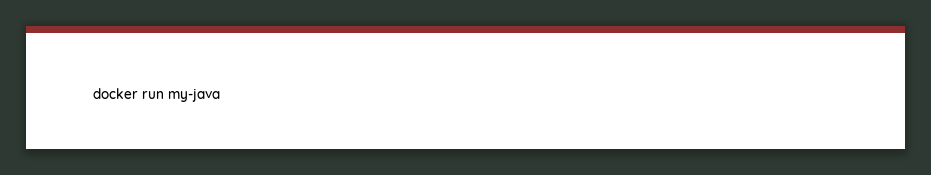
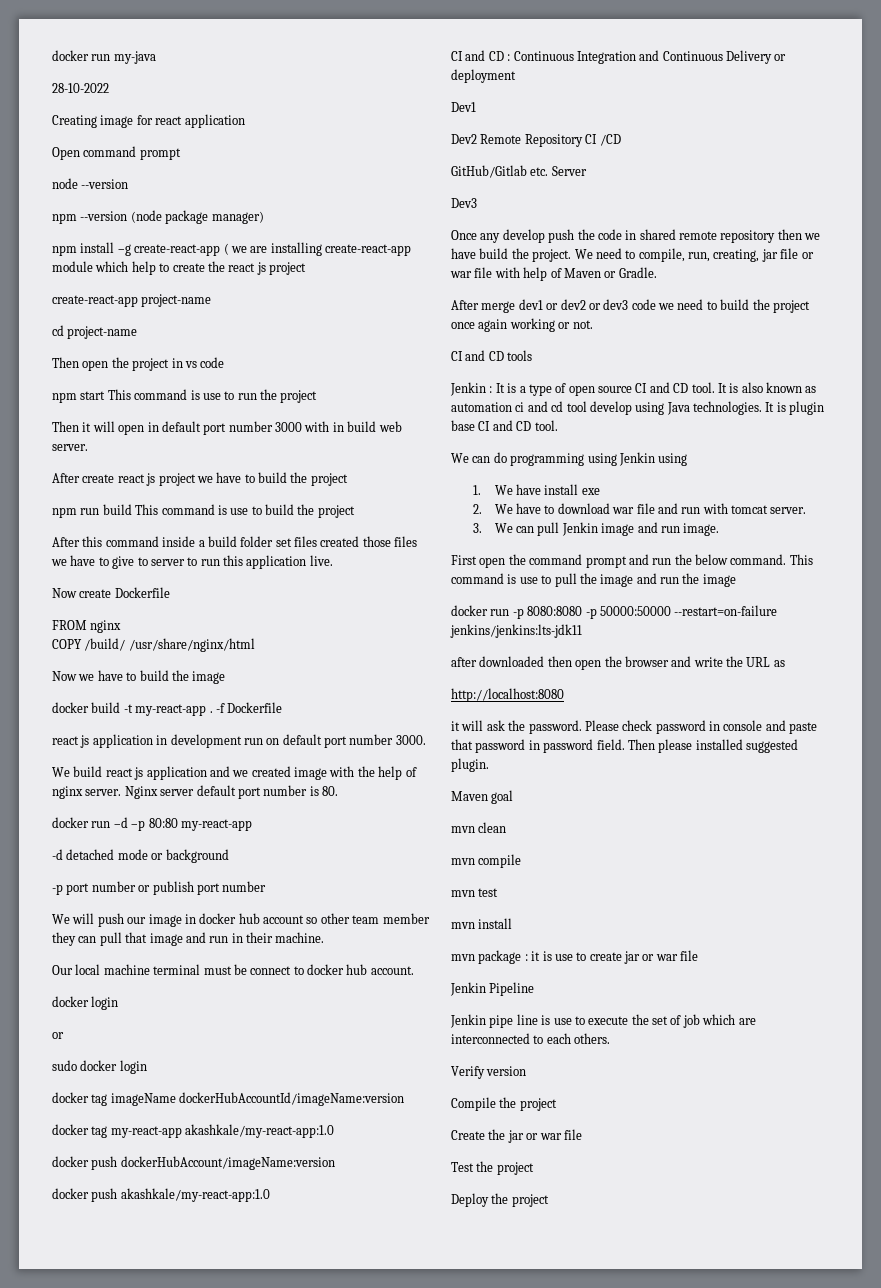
+ 28-10-2022
+ Creating image for react application
+ Open command prompt
+ node --version
+ npm --version (node package manager)
+ npm install –g create-react-app ( we are installing create-react-app module which help to create the react js project
+ create-react-app project-name
+ cd project-name
+ Then open the project in vs code
+ npm start This command is use to run the project
+ Then it will open in default port number 3000 with in build web server.
+ After create react js project we have to build the project
+ npm run build This command is use to build the project
+ After this command inside a build folder set files created those files we have to give to server to run this application live.
+ Now create Dockerfile
+ FROM nginx
+ COPY /build/ /usr/share/nginx/html
+ Now we have to build the image
+ docker build -t my-react-app . -f Dockerfile
+ react js application in development run on default port number 3000.
+ We build react js application and we created image with the help of nginx server. Nginx server default port number is 80.
+ docker run –d –p 80:80 my-react-app
+ -d detached mode or background
+ -p port number or publish port number
+ We will push our image in docker hub account so other team member they can pull that image and run in their machine.
+ Our local machine terminal must be connect to docker hub account.
+ docker login
+ or
+ sudo docker login
+ docker tag imageName dockerHubAccountId/imageName:version
+ docker tag my-react-app akashkale/my-react-app:1.0
+ docker push dockerHubAccount/imageName:version
+ docker push akashkale/my-react-app:1.0
+ CI and CD : Continuous Integration and Continuous Delivery or deployment
+ Dev1
+ Dev2 Remote Repository CI /CD
+ GitHub/Gitlab etc. Server
+ Dev3
+ Once any develop push the code in shared remote repository then we have build the project. We need to compile, run, creating, jar file or war file with help of Maven or Gradle.
+ After merge dev1 or dev2 or dev3 code we need to build the project once again working or not.
+ CI and CD tools
+ Jenkin : It is a type of open source CI and CD tool. It is also known as automation ci and cd tool develop using Java technologies. It is plugin base CI and CD tool.
+ We can do programming using Jenkin using
+ 1. We have install exe
+ 2. We have to download war file and run with tomcat server.
+ 3. We can pull Jenkin image and run image.
+ First open the command prompt and run the below command. This command is use to pull the image and run the image
+ docker run -p 8080:8080 -p 50000:50000 --restart=on-failure jenkins/jenkins:lts-jdk11
+ after downloaded then open the browser and write the URL as
+ http://localhost:8080
+ it will ask the password. Please check password in console and paste that password in password field. Then please installed suggested plugin.
+ Maven goal
+ mvn clean
+ mvn compile
+ mvn test
+ mvn install
+ mvn package : it is use to create jar or war file
+ Jenkin Pipeline
+ Jenkin pipe line is use to execute the set of job which are interconnected to each others.
+ Verify version
+ Compile the project
+ Create the jar or war file
+ Test the project
+ Deploy the project

